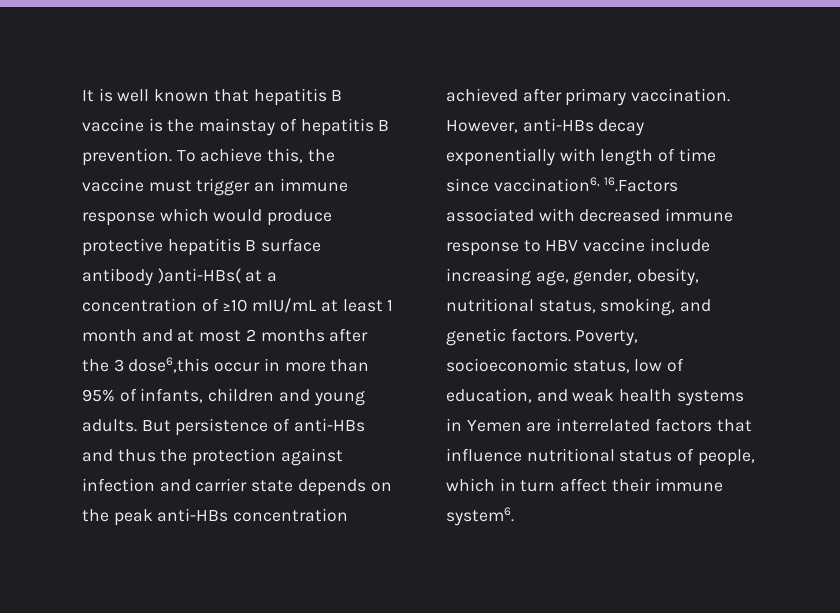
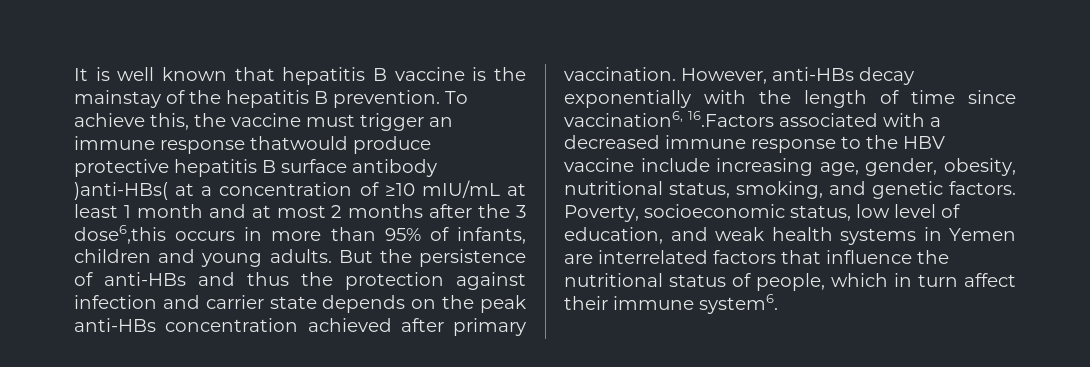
- It is well known that hepatitis B vaccine is the mainstay of hepatitis B prevention.
+ It is well known that hepatitis B vaccine is the mainstay of the hepatitis B prevention.
- To achieve this, the vaccine must trigger an immune response which would produce protective hepatitis B surface antibody )anti-HBs( at a concentration of ≥10 mIU/mL at least 1 month and at most 2 months after the 3 dose6,this occur in more than 95% of infants, children and young adults.
+ To achieve this, the vaccine must trigger an immune response thatwould produce protective hepatitis B surface antibody )anti-HBs( at a concentration of ≥10 mIU/mL at least 1 month and at most 2 months after the 3 dose6,this occurs in more than 95% of infants, children and young adults.
- But persistence of anti-HBs and thus the protection against infection and carrier state depends on the peak anti-HBs concentration achieved after primary vaccination.
+ But the persistence of anti-HBs and thus the protection against infection and carrier state depends on the peak anti-HBs concentration achieved after primary vaccination.
- However, anti-HBs decay exponentially with length of time since vaccination6, 16.Factors associated with decreased immune response to HBV vaccine include increasing age, gender, obesity, nutritional status, smoking, and genetic factors.
+ However, anti-HBs decay exponentially with the length of time since vaccination6, 16.Factors associated with a decreased immune response to the HBV vaccine include increasing age, gender, obesity, nutritional status, smoking, and genetic factors.
- Poverty, socioeconomic status, low of education, and weak health systems in Yemen are interrelated factors that influence nutritional status of people, which in turn affect their immune system6.
+ Poverty, socioeconomic status, low level of education, and weak health systems in Yemen are interrelated factors that influence the nutritional status of people, which in turn affect their immune system6.

